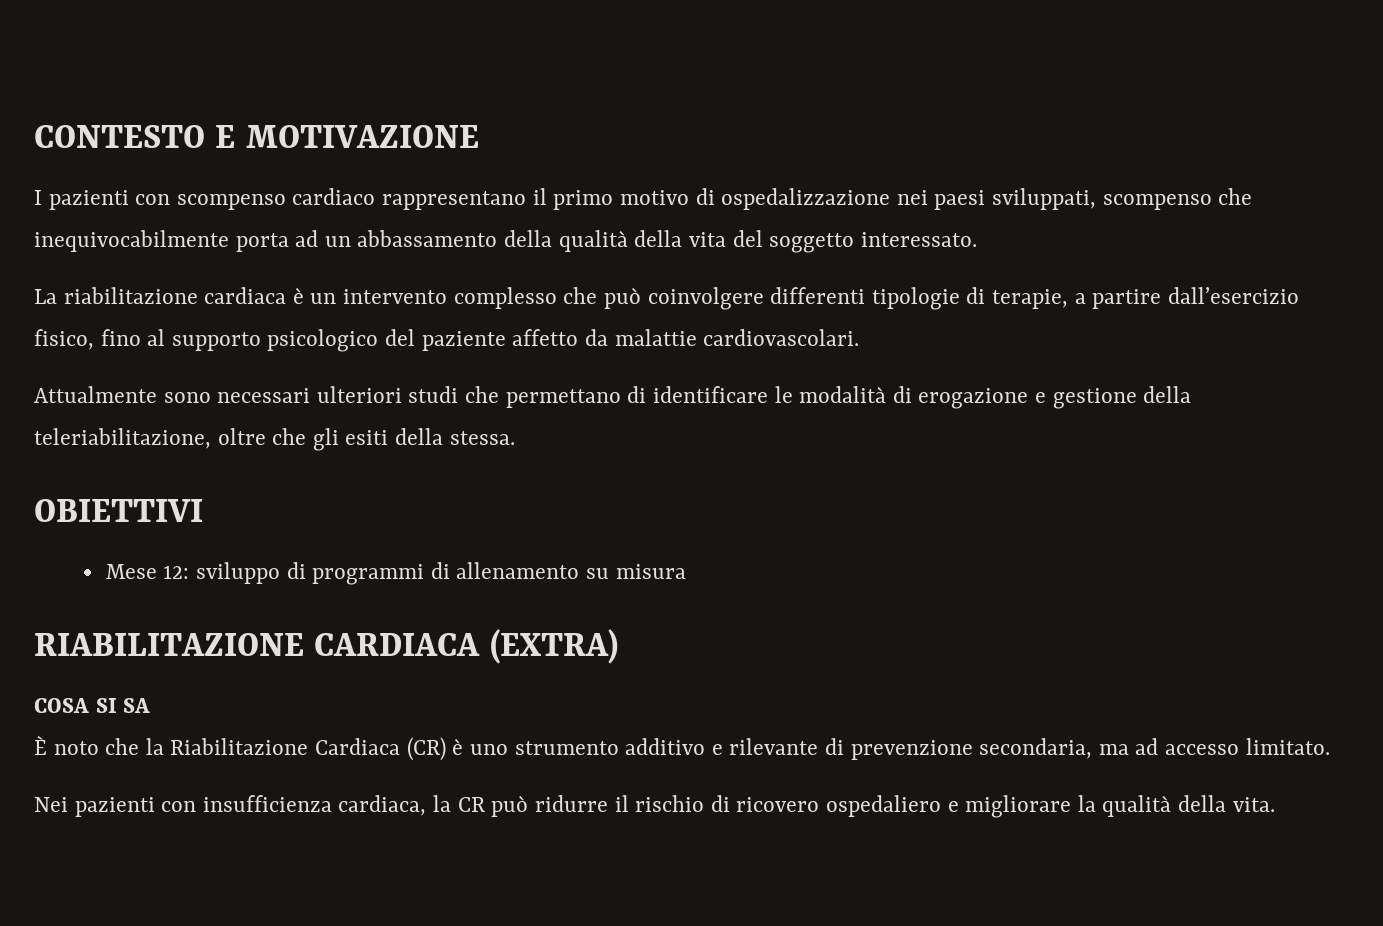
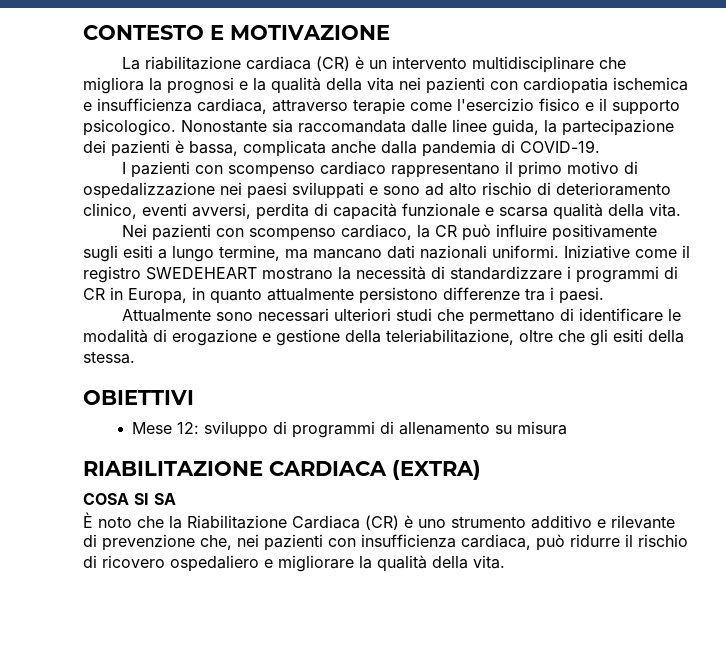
+ La riabilitazione cardiaca (CR) è un intervento multidisciplinare che migliora la prognosi e la qualità della vita nei pazienti con cardiopatia ischemica e insufficienza cardiaca, attraverso terapie come l'esercizio fisico e il supporto psicologico. Nonostante sia raccomandata dalle linee guida, la partecipazione dei pazienti è bassa, complicata anche dalla pandemia di COVID-19.
- I pazienti con scompenso cardiaco rappresentano il primo motivo di ospedalizzazione nei paesi sviluppati, scompenso che inequivocabilmente porta ad un abbassamento della qualità della vita del soggetto interessato.
- La riabilitazione cardiaca è un intervento complesso che può coinvolgere differenti tipologie di terapie, a partire dall’esercizio fisico, fino al supporto psicologico del paziente affetto da malattie cardiovascolari.
+ I pazienti con scompenso cardiaco rappresentano il primo motivo di ospedalizzazione nei paesi sviluppati e sono ad alto rischio di deterioramento clinico, eventi avversi, perdita di capacità funzionale e scarsa qualità della vita.
+ Nei pazienti con scompenso cardiaco, la CR può influire positivamente sugli esiti a lungo termine, ma mancano dati nazionali uniformi. Iniziative come il registro SWEDEHEART mostrano la necessità di standardizzare i programmi di CR in Europa, in quanto attualmente persistono differenze tra i paesi.
- È noto che la Riabilitazione Cardiaca (CR) è uno strumento additivo e rilevante di prevenzione secondaria, ma ad accesso limitato.
- Nei pazienti con insufficienza cardiaca, la CR può ridurre il rischio di ricovero ospedaliero e migliorare la qualità della vita.
+ È noto che la Riabilitazione Cardiaca (CR) è uno strumento additivo e rilevante di prevenzione che, nei pazienti con insufficienza cardiaca, può ridurre il rischio di ricovero ospedaliero e migliorare la qualità della vita.

